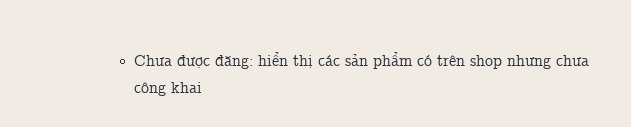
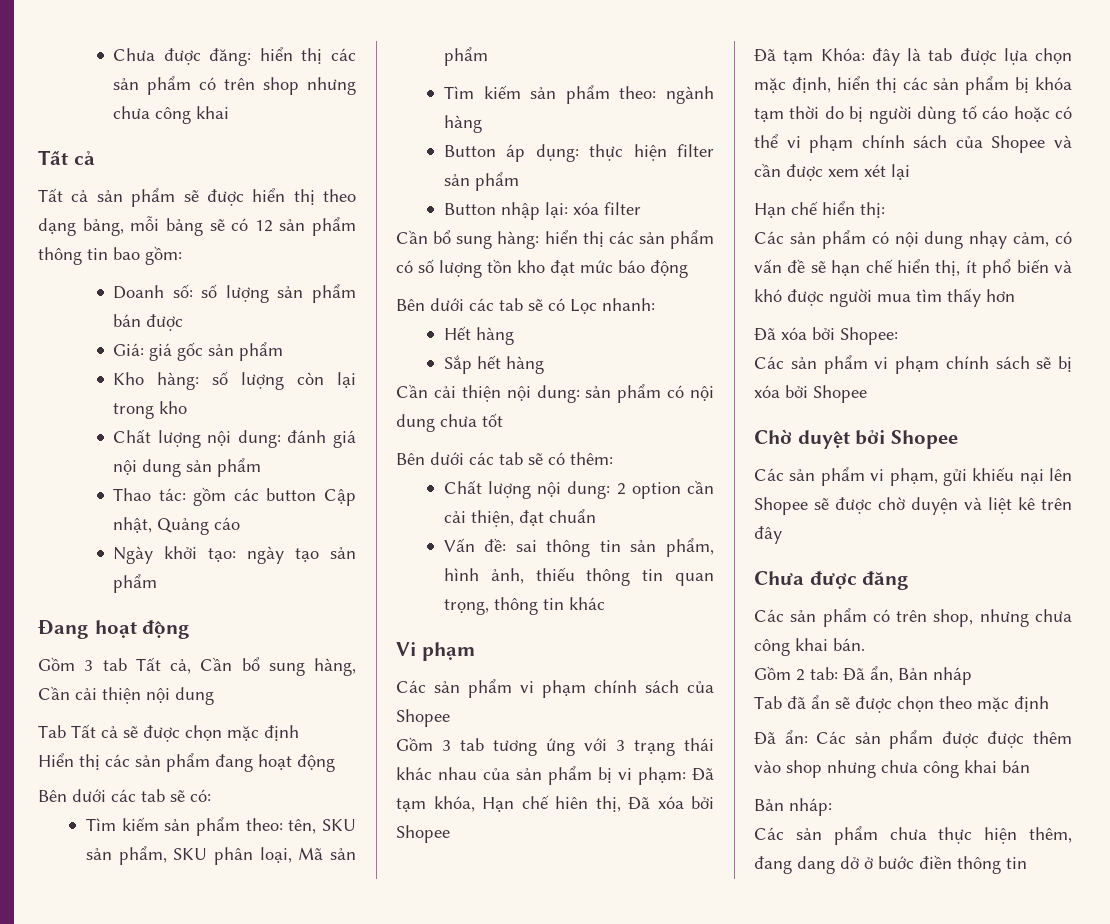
  Chưa được đăng: hiển thị các sản phẩm có trên shop nhưng chưa công khai
+ Tất cả
+ Tất cả sản phẩm sẽ được hiển thị theo dạng bảng, mỗi bảng sẽ có 12 sản phẩm thông tin bao gồm:
+ Doanh số: số lượng sản phẩm bán được
+ Giá: giá gốc sản phẩm
+ Kho hàng: số lượng còn lại trong kho
+ Chất lượng nội dung: đánh giá nội dung sản phẩm
+ Thao tác: gồm các button Cập nhật, Quảng cáo
+ Ngày khởi tạo: ngày tạo sản phẩm
+ Đang hoạt động
+ Gồm 3 tab Tất cả, Cần bổ sung hàng, Cần cải thiện nội dung
+ Tab Tất cả sẽ được chọn mặc định
+ Hiển thị các sản phẩm đang hoạt động
+ Bên dưới các tab sẽ có:
+ Tìm kiếm sản phẩm theo: tên, SKU sản phẩm, SKU phân loại, Mã sản phẩm
+ Tìm kiếm sản phẩm theo: ngành hàng
+ Button áp dụng: thực hiện filter sản phẩm
+ Button nhập lại: xóa filter
+ Cần bổ sung hàng: hiển thị các sản phẩm có số lượng tồn kho đạt mức báo động
+ Bên dưới các tab sẽ có Lọc nhanh:
+ Hết hàng
+ Sắp hết hàng
+ Cần cải thiện nội dung: sản phẩm có nội dung chưa tốt
+ Bên dưới các tab sẽ có thêm:
+ Chất lượng nội dung: 2 option cần cải thiện, đạt chuẩn
+ Vấn đề: sai thông tin sản phẩm, hình ảnh, thiếu thông tin quan trọng, thông tin khác
+ Vi phạm
+ Các sản phẩm vi phạm chính sách của Shopee
+ Gồm 3 tab tương ứng với 3 trạng thái khác nhau của sản phẩm bị vi phạm: Đã tạm khóa, Hạn chế hiên thị, Đã xóa bởi Shopee
+ Đã tạm Khóa: đây là tab được lựa chọn mặc định, hiển thị các sản phẩm bị khóa tạm thời do bị người dùng tố cáo hoặc có thể vi phạm chính sách của Shopee và cần được xem xét lại
+ Hạn chế hiển thị:
+ Các sản phẩm có nội dung nhạy cảm, có vấn đề sẽ hạn chế hiển thị, ít phổ biến và khó được người mua tìm thấy hơn
+ Đã xóa bởi Shopee:
+ Các sản phẩm vi phạm chính sách sẽ bị xóa bởi Shopee
+ Chờ duyệt bởi Shopee
+ Các sản phẩm vi phạm, gửi khiếu nại lên Shopee sẽ được chờ duyện và liệt kê trên đây
+ Chưa được đăng
+ Các sản phẩm có trên shop, nhưng chưa công khai bán.
+ Gồm 2 tab: Đã ẩn, Bản nháp
+ Tab đã ẩn sẽ được chọn theo mặc định
+ Đã ẩn: Các sản phẩm được được thêm vào shop nhưng chưa công khai bán
+ Bản nháp:
+ Các sản phẩm chưa thực hiện thêm, đang dang dở ở bước điền thông tin

